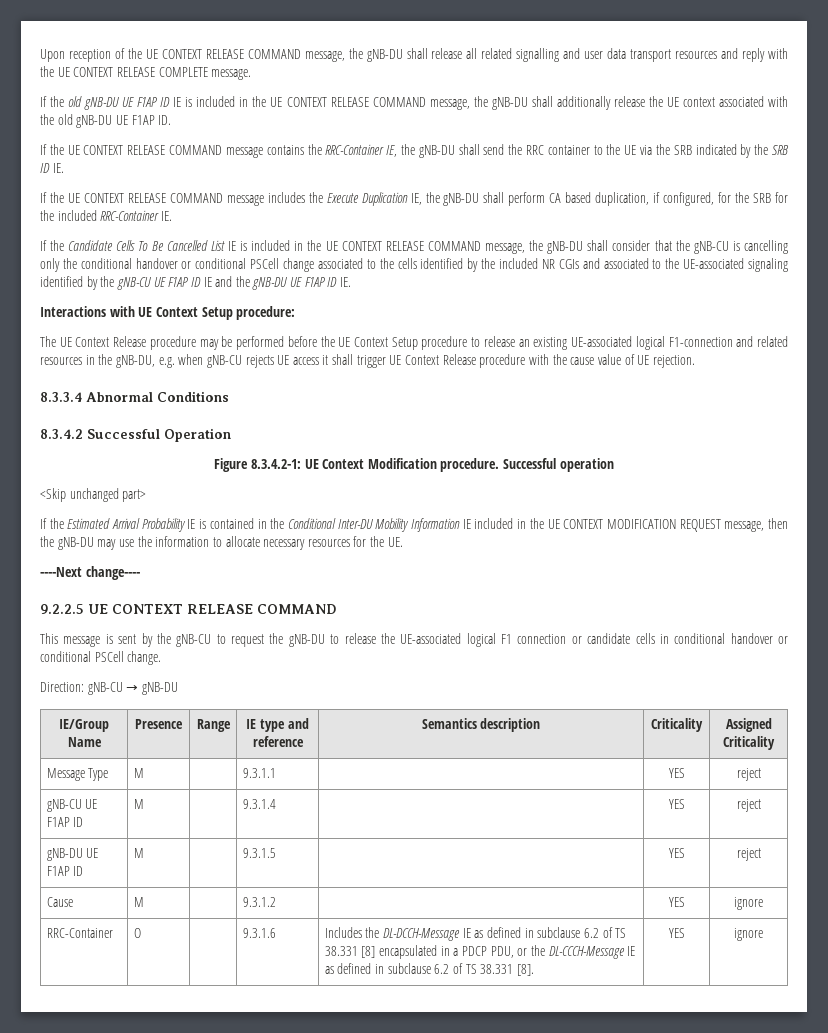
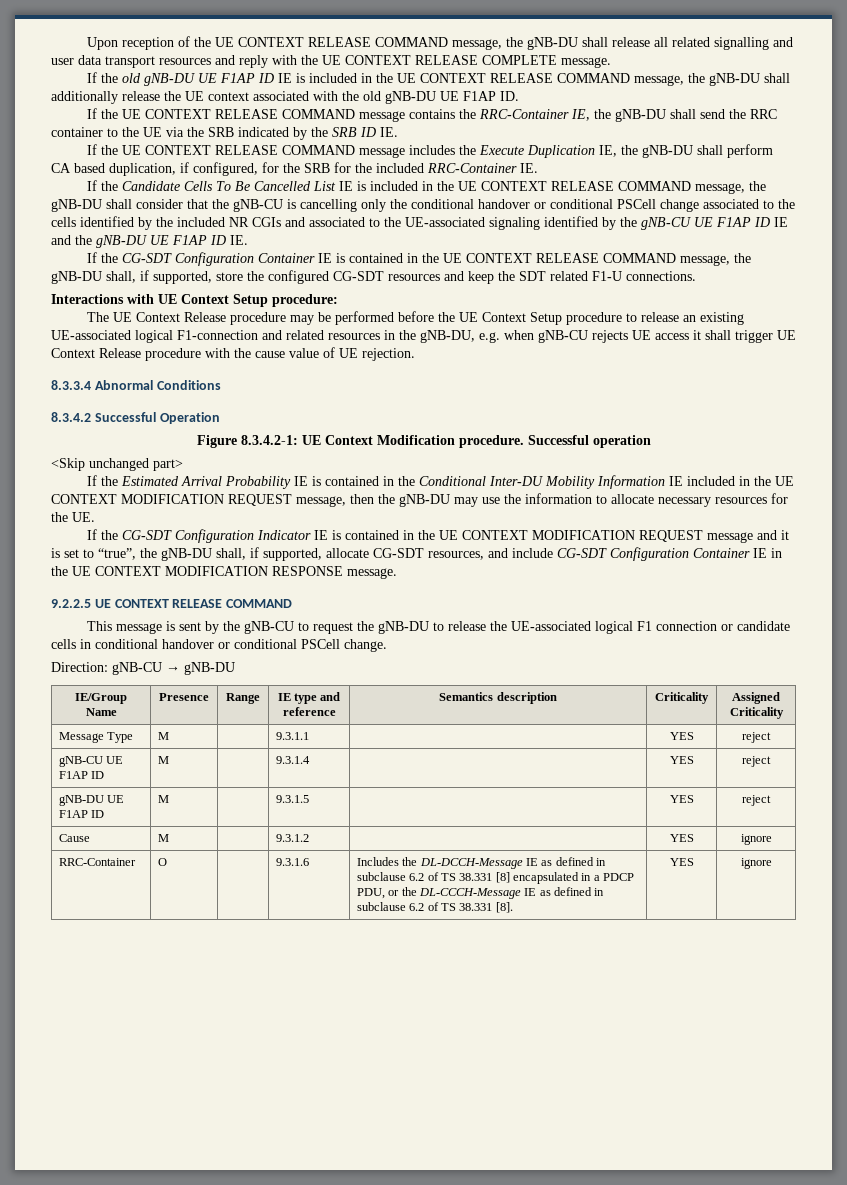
+ If the CG-SDT Configuration Container IE is contained in the UE CONTEXT RELEASE COMMAND message, the gNB-DU shall, if supported, store the configured CG-SDT resources and keep the SDT related F1-U connections.
- ----Next change----
+ If the CG-SDT Configuration Indicator IE is contained in the UE CONTEXT MODIFICATION REQUEST message and it is set to “true”, the gNB-DU shall, if supported, allocate CG-SDT resources, and include CG-SDT Configuration Container IE in the UE CONTEXT MODIFICATION RESPONSE message.

